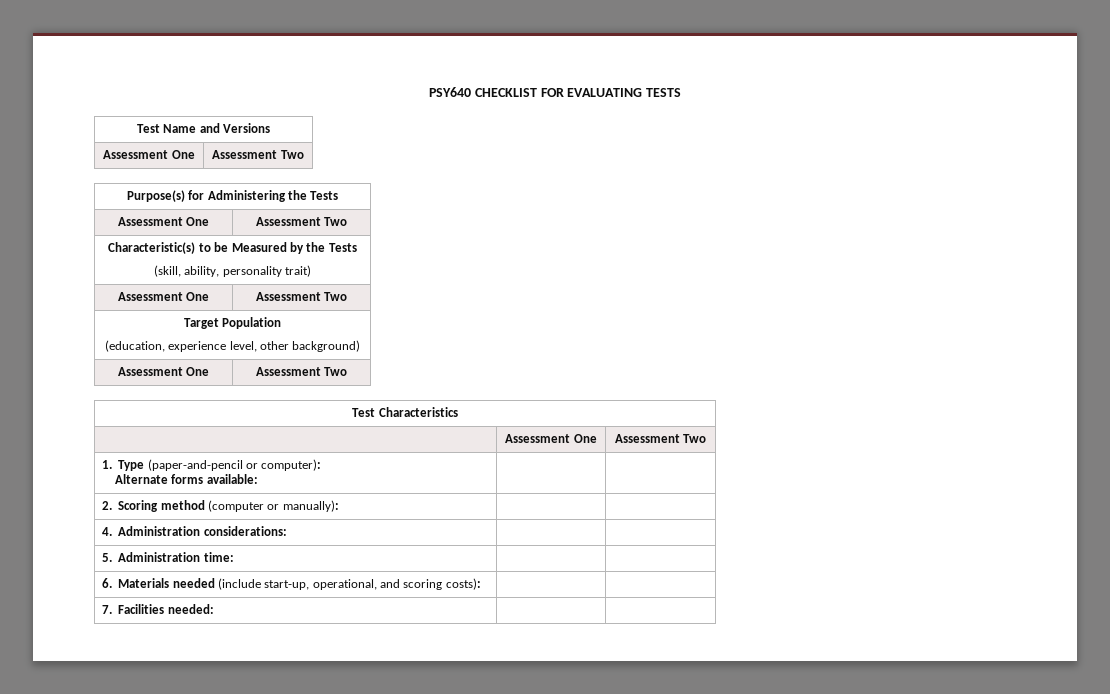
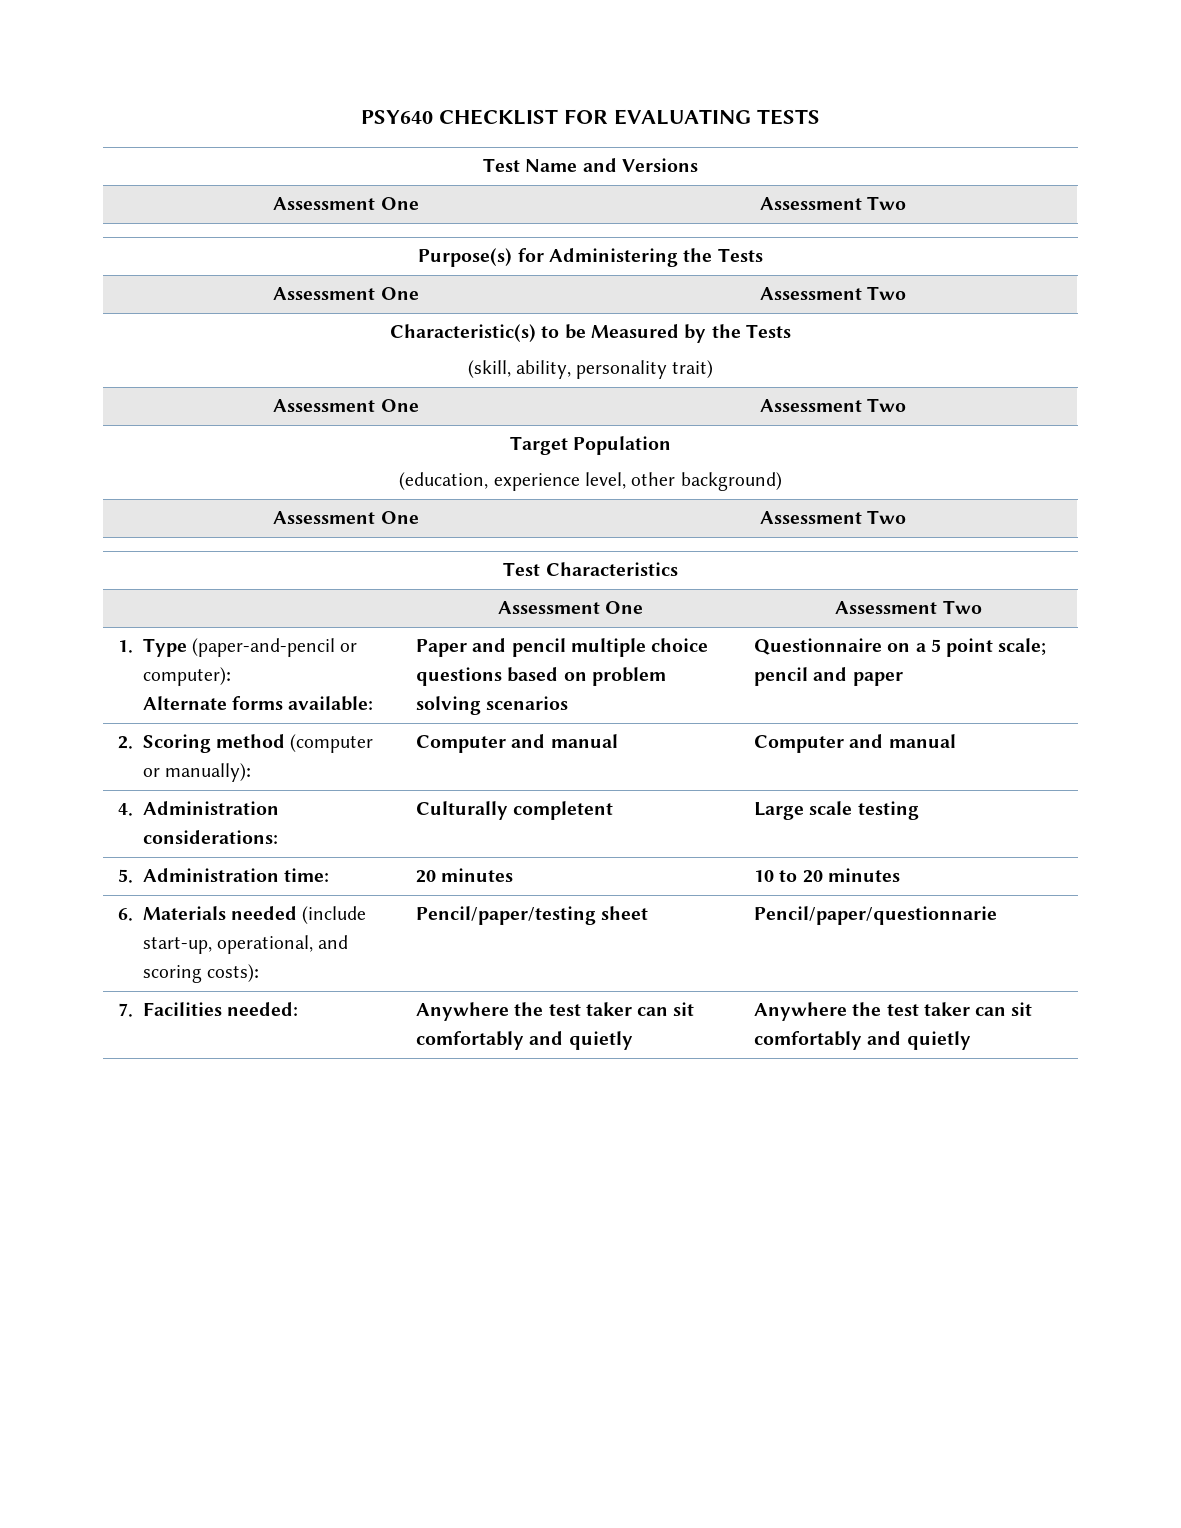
  1. Type (paper-and-pencil or computer):
- Alternate forms available: | |
+ Alternate forms available: | Paper and pencil multiple choice questions based on problem solving scenarios | Questionnaire on a 5 point scale; pencil and paper
- 2. Scoring method (computer or manually): | |
- 4. Administration considerations: | |
- 5. Administration time: | |
+ 2. Scoring method (computer or manually): | Computer and manual | Computer and manual
+ 4. Administration considerations: | Culturally completent | Large scale testing
+ 5. Administration time: | 20 minutes | 10 to 20 minutes
- 6. Materials needed (include start-up, operational, and scoring costs): | |
+ 6. Materials needed (include start-up, operational, and scoring costs): | Pencil/paper/testing sheet | Pencil/paper/questionnarie
- 7. Facilities needed: | |
+ 7. Facilities needed: | Anywhere the test taker can sit comfortably and quietly | Anywhere the test taker can sit comfortably and quietly

